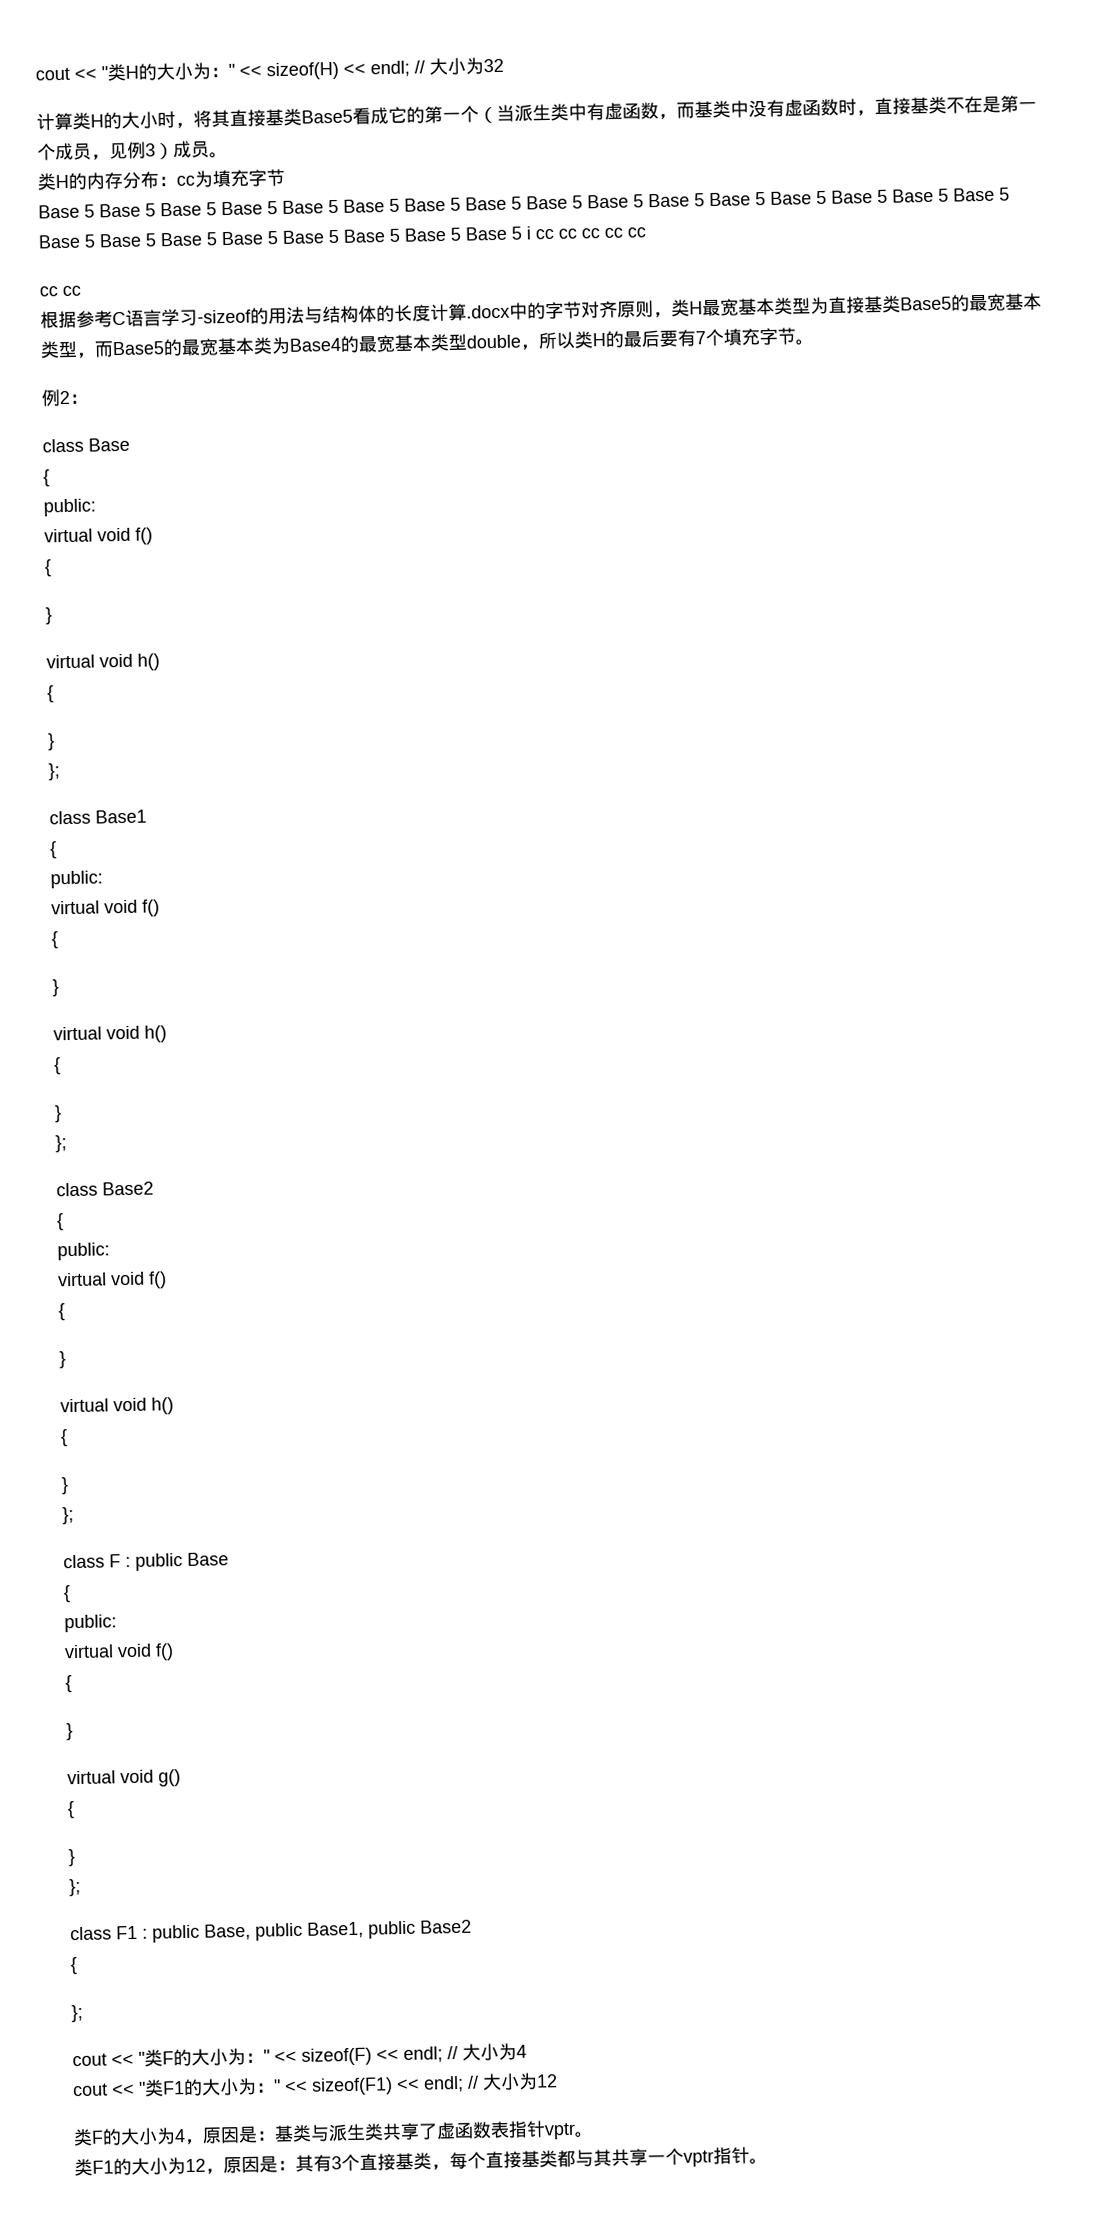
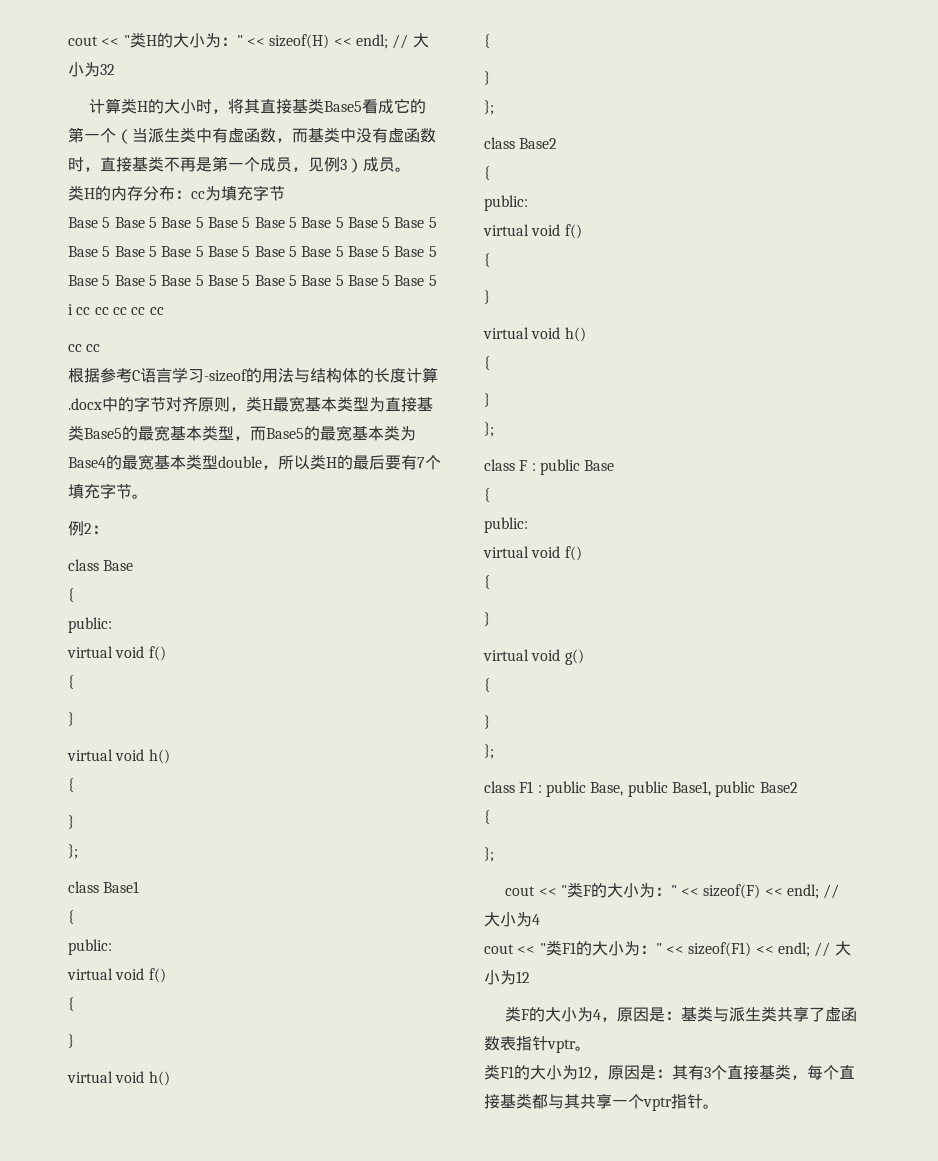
- 计算类H的大小时，将其直接基类Base5看成它的第一个（当派生类中有虚函数，而基类中没有虚函数时，直接基类不在是第一个成员，见例3）成员。
+ 计算类H的大小时，将其直接基类Base5看成它的第一个（当派生类中有虚函数，而基类中没有虚函数时，直接基类不再是第一个成员，见例3）成员。

